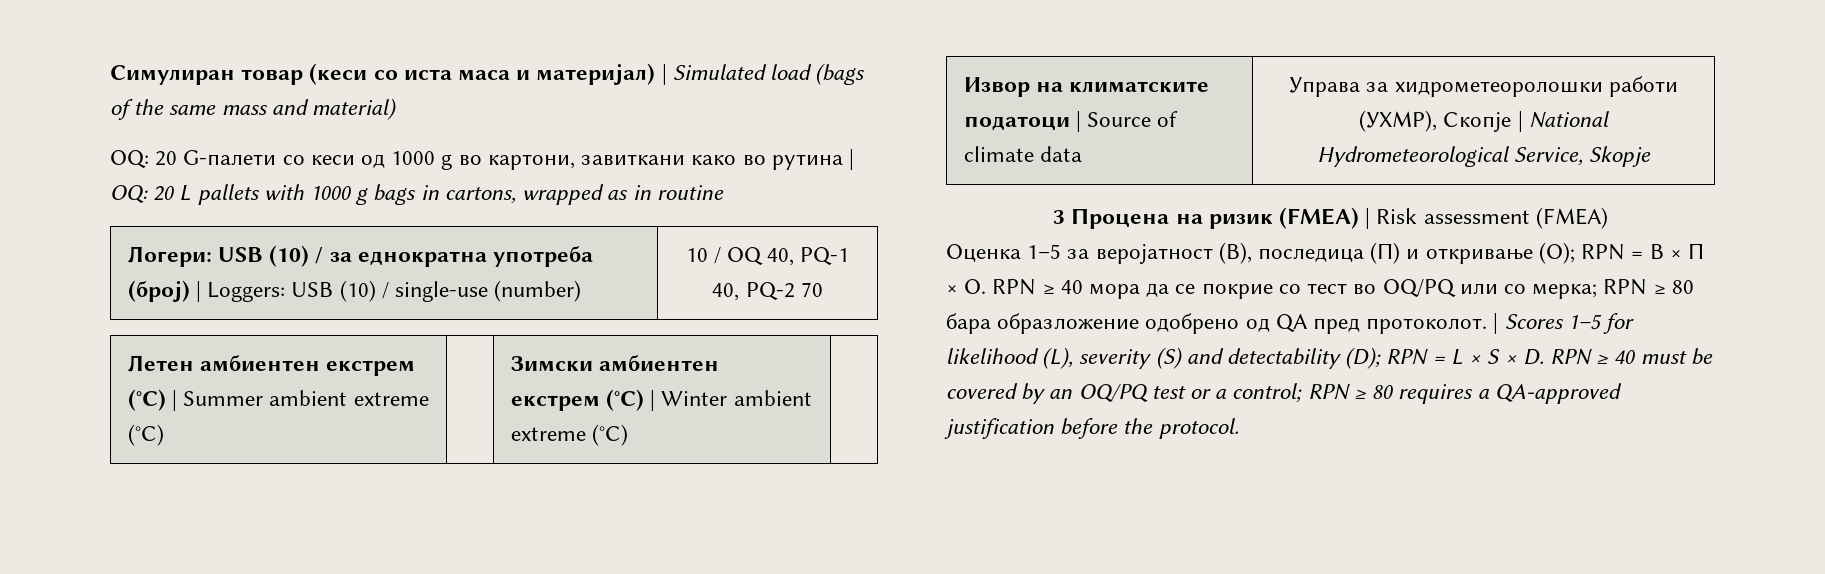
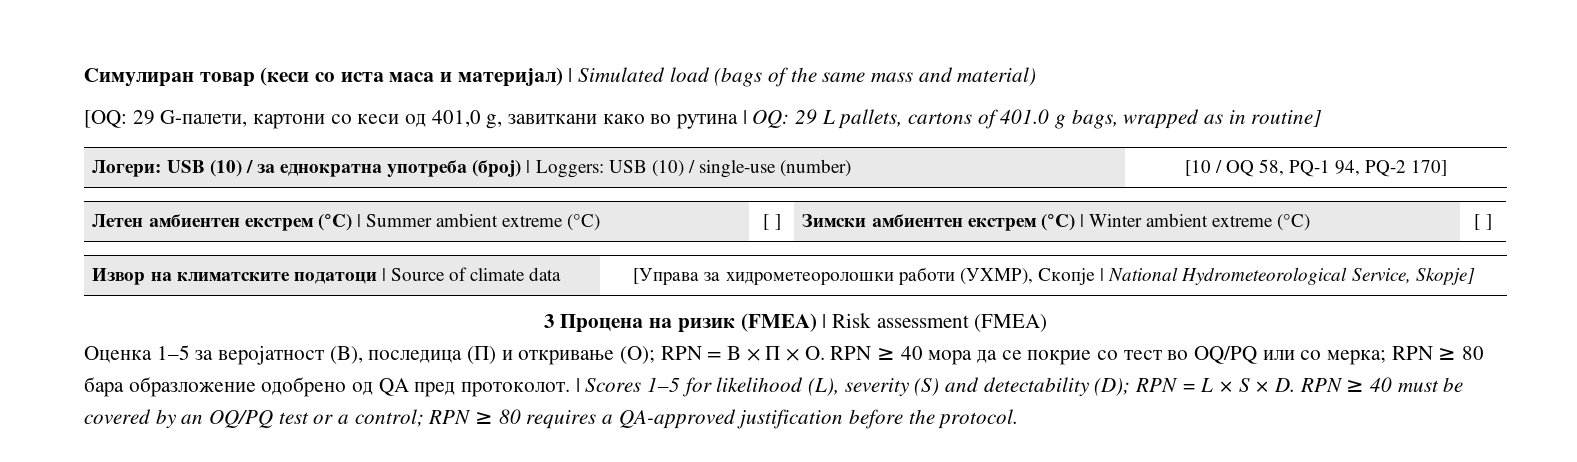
- OQ: 20 G-палети со кеси од 1000 g во картони, завиткани како во рутина | OQ: 20 L pallets with 1000 g bags in cartons, wrapped as in routine
+ [OQ: 29 G-палети, картони со кеси од 401,0 g, завиткани како во рутина | OQ: 29 L pallets, cartons of 401.0 g bags, wrapped as in routine]
- Логери: USB (10) / за еднократна употреба (број) | Loggers: USB (10) / single-use (number) | 10 / OQ 40, PQ-1 40, PQ-2 70
+ Логери: USB (10) / за еднократна употреба (број) | Loggers: USB (10) / single-use (number) | [10 / OQ 58, PQ-1 94, PQ-2 170]
- Летен амбиентен екстрем (°C) | Summer ambient extreme (°C) | | Зимски амбиентен екстрем (°C) | Winter ambient extreme (°C) |
+ Летен амбиентен екстрем (°C) | Summer ambient extreme (°C) | [ ] | Зимски амбиентен екстрем (°C) | Winter ambient extreme (°C) | [ ]
- Извор на климатските податоци | Source of climate data | Управа за хидрометеоролошки работи (УХМР), Скопје | National Hydrometeorological Service, Skopje
+ Извор на климатските податоци | Source of climate data | [Управа за хидрометеоролошки работи (УХМР), Скопје | National Hydrometeorological Service, Skopje]

